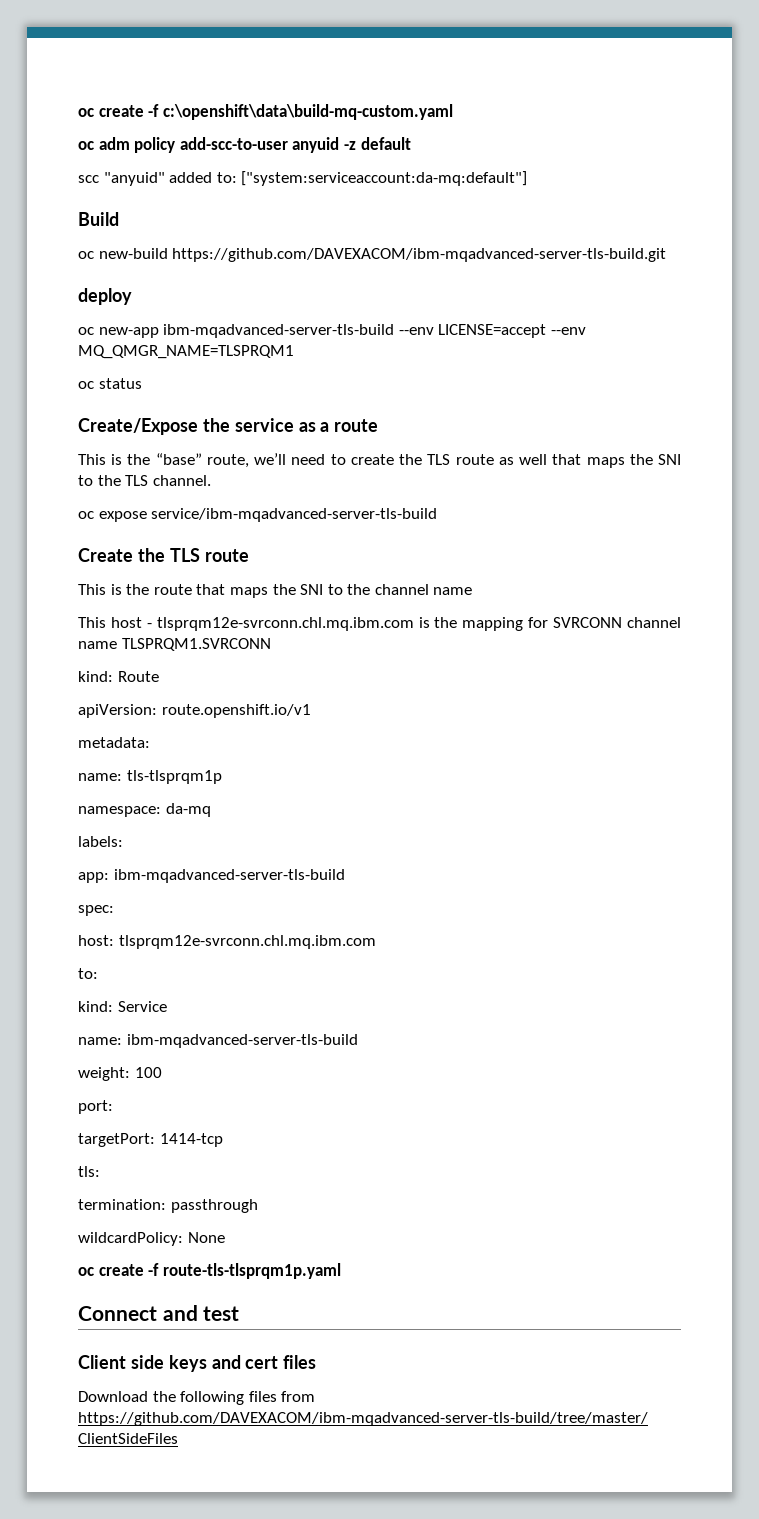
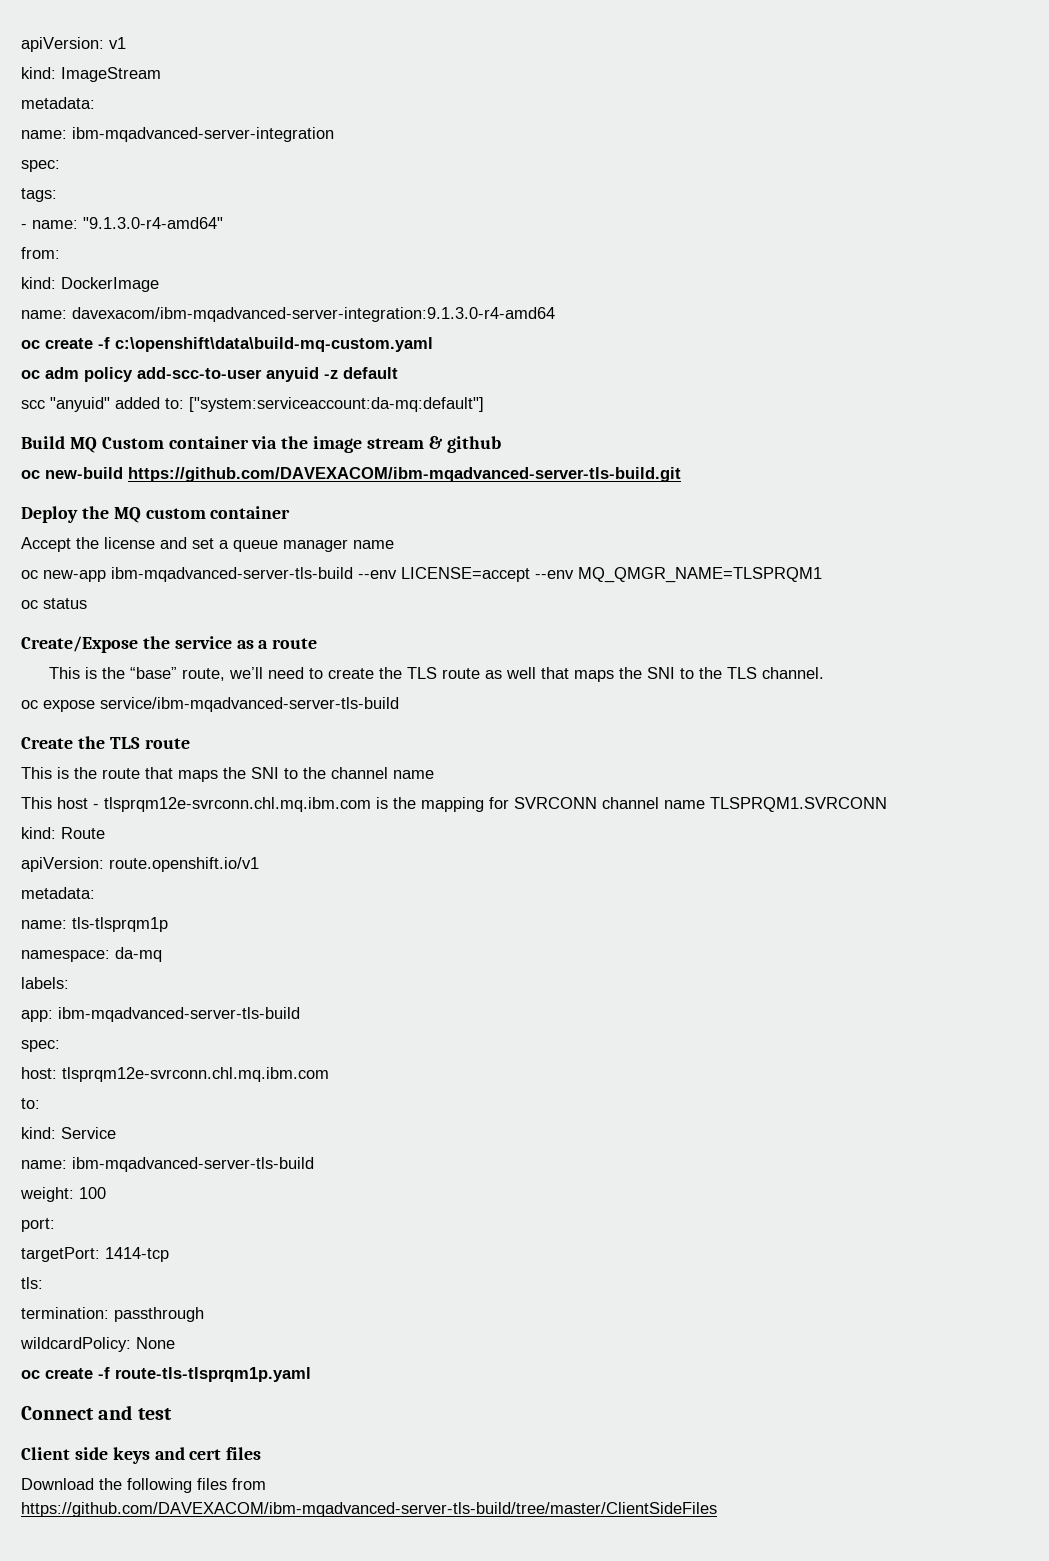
+ apiVersion: v1
+ kind: ImageStream
+ metadata:
+ name: ibm-mqadvanced-server-integration
+ spec:
+ tags:
+ - name: "9.1.3.0-r4-amd64"
+ from:
+ kind: DockerImage
+ name: davexacom/ibm-mqadvanced-server-integration:9.1.3.0-r4-amd64
- Build
+ Build MQ Custom container via the image stream & github
  oc new-build https://github.com/DAVEXACOM/ibm-mqadvanced-server-tls-build.git
- deploy
+ Deploy the MQ custom container
+ Accept the license and set a queue manager name

